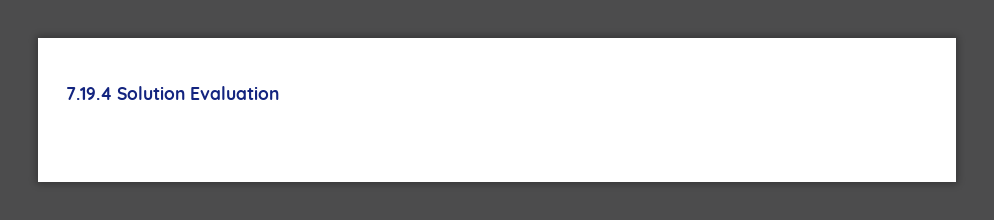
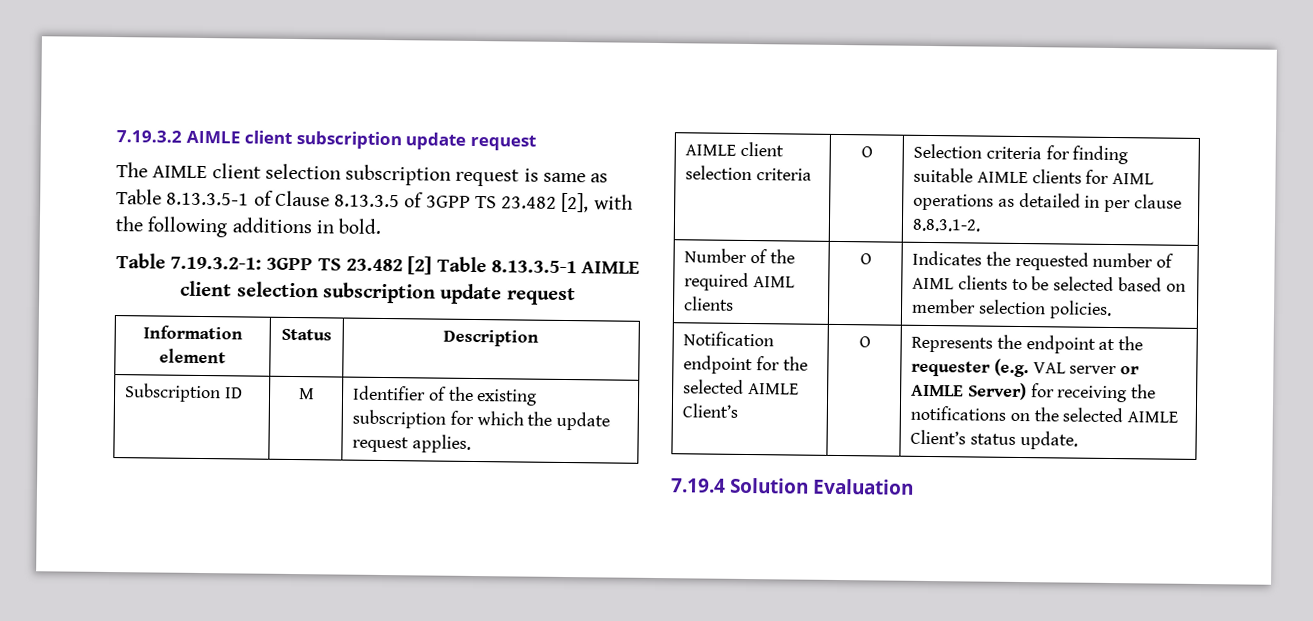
+ 7.19.3.2 AIMLE client subscription update request
+ The AIMLE client selection subscription request is same as Table 8.13.3.5-1 of Clause 8.13.3.5 of 3GPP TS 23.482 [2], with the following additions in bold.
+ Table 7.19.3.2-1: 3GPP TS 23.482 [2] Table 8.13.3.5-1 AIMLE client selection subscription update request
+ Information element | Status | Description
+ Subscription ID | M | Identifier of the existing subscription for which the update request applies.
+ AIMLE client selection criteria | O | Selection criteria for finding suitable AIMLE clients for AIML operations as detailed in per clause 8.8.3.1-2.
+ Number of the required AIML clients | O | Indicates the requested number of AIML clients to be selected based on member selection policies.
+ Notification endpoint for the selected AIMLE Client’s | O | Represents the endpoint at the requester (e.g. VAL server or AIMLE Server) for receiving the notifications on the selected AIMLE Client’s status update.

